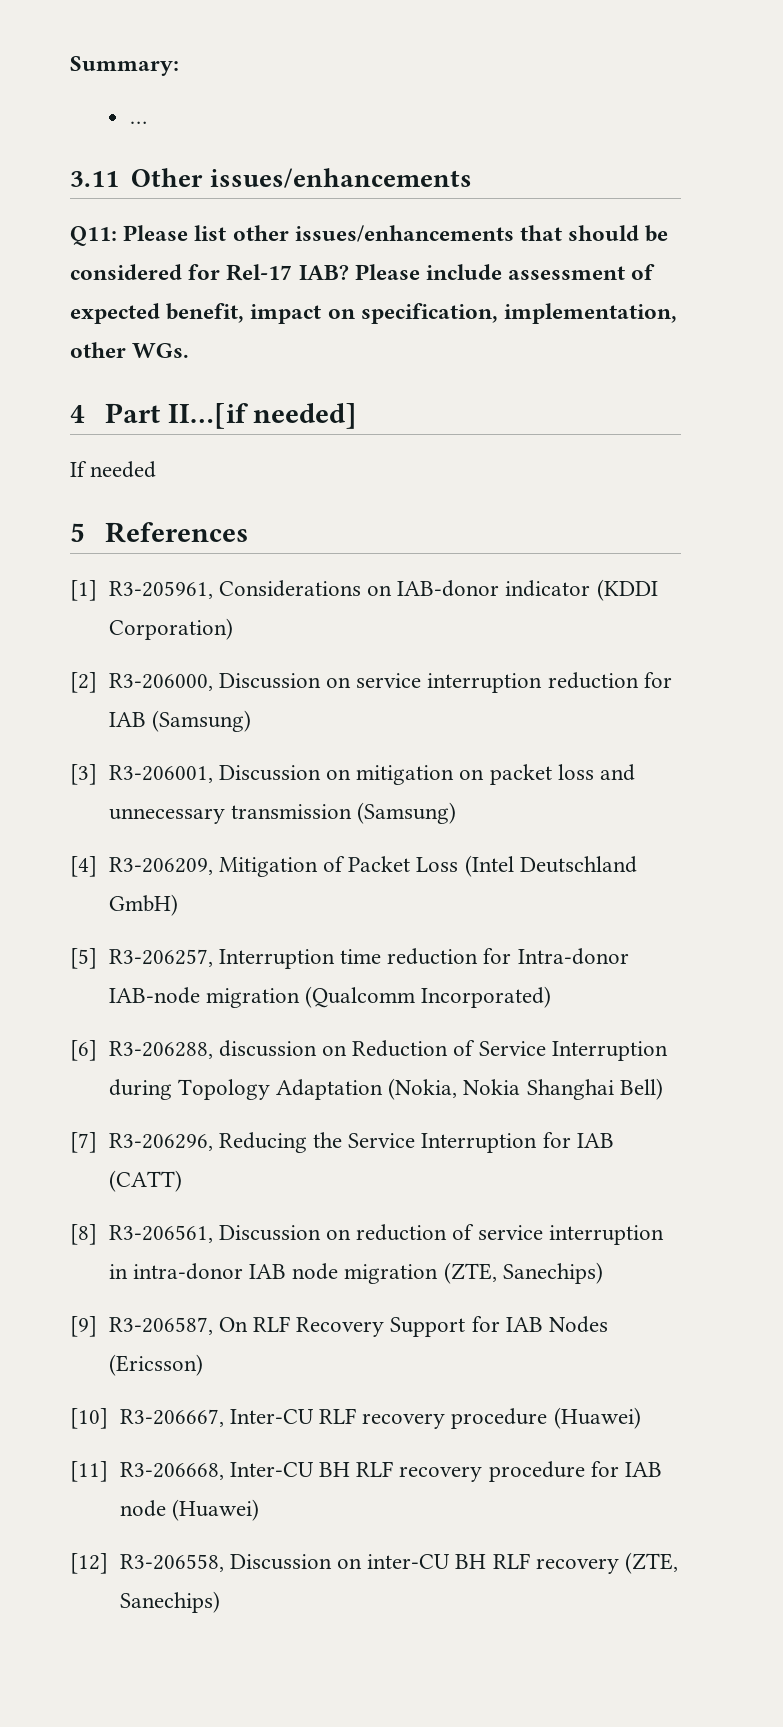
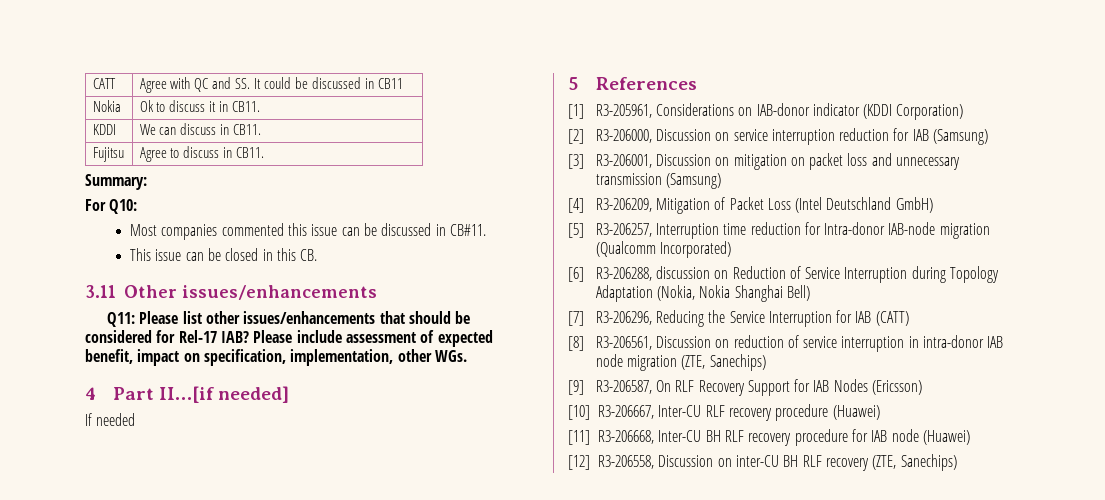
+ CATT | Agree with QC and SS. It could be discussed in CB11
+ Nokia | Ok to discuss it in CB11.
+ KDDI | We can discuss in CB11.
+ Fujitsu | Agree to discuss in CB11.
  Summary:
- …
+ For Q10:
+ Most companies commented this issue can be discussed in CB#11.
+ This issue can be closed in this CB.

